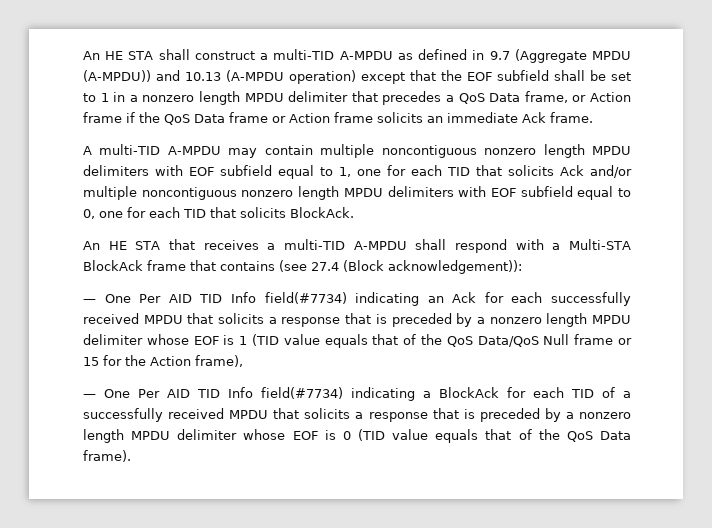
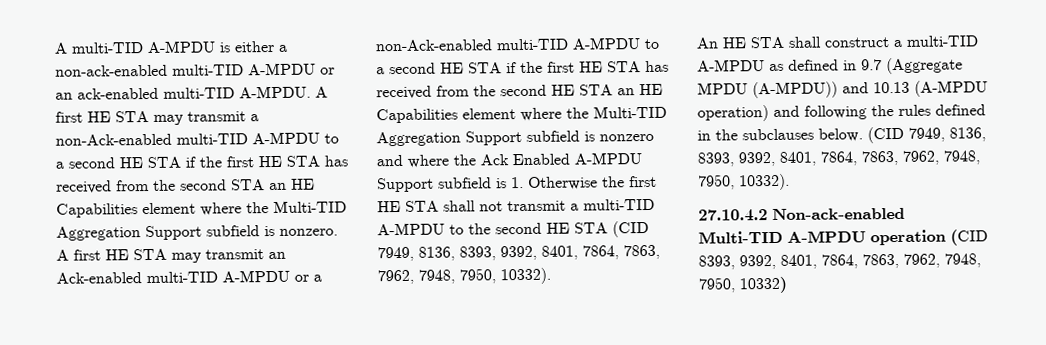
+ A multi-TID A-MPDU is either a non-ack-enabled multi-TID A-MPDU or an ack-enabled multi-TID A-MPDU. A first HE STA may transmit a non-Ack-enabled multi-TID A-MPDU to a second HE STA if the first HE STA has received from the second STA an HE Capabilities element where the Multi-TID Aggregation Support subfield is nonzero. A first HE STA may transmit an Ack-enabled multi-TID A-MPDU or a non-Ack-enabled multi-TID A-MPDU to a second HE STA if the first HE STA has received from the second HE STA an HE Capabilities element where the Multi-TID Aggregation Support subfield is nonzero and where the Ack Enabled A-MPDU Support subfield is 1. Otherwise the first HE STA shall not transmit a multi-TID A-MPDU to the second HE STA (CID 7949, 8136, 8393, 9392, 8401, 7864, 7863, 7962, 7948, 7950, 10332).
- An HE STA shall construct a multi-TID A-MPDU as defined in 9.7 (Aggregate MPDU (A-MPDU)) and 10.13 (A-MPDU operation) except that the EOF subfield shall be set to 1 in a nonzero length MPDU delimiter that precedes a QoS Data frame, or Action frame if the QoS Data frame or Action frame solicits an immediate Ack frame.
- A multi-TID A-MPDU may contain multiple noncontiguous nonzero length MPDU delimiters with EOF subfield equal to 1, one for each TID that solicits Ack and/or multiple noncontiguous nonzero length MPDU delimiters with EOF subfield equal to 0, one for each TID that solicits BlockAck.
- An HE STA that receives a multi-TID A-MPDU shall respond with a Multi-STA BlockAck frame that contains (see 27.4 (Block acknowledgement)):
- — One Per AID TID Info field(#7734) indicating an Ack for each successfully received MPDU that solicits a response that is preceded by a nonzero length MPDU delimiter whose EOF is 1 (TID value equals that of the QoS Data/QoS Null frame or 15 for the Action frame),
- — One Per AID TID Info field(#7734) indicating a BlockAck for each TID of a successfully received MPDU that solicits a response that is preceded by a nonzero length MPDU delimiter whose EOF is 0 (TID value equals that of the QoS Data frame).
+ An HE STA shall construct a multi-TID A-MPDU as defined in 9.7 (Aggregate MPDU (A-MPDU)) and 10.13 (A-MPDU operation) and following the rules defined in the subclauses below. (CID 7949, 8136, 8393, 9392, 8401, 7864, 7863, 7962, 7948, 7950, 10332).
+ 27.10.4.2 Non-ack-enabled Multi-TID A-MPDU operation (CID 8393, 9392, 8401, 7864, 7863, 7962, 7948, 7950, 10332)

